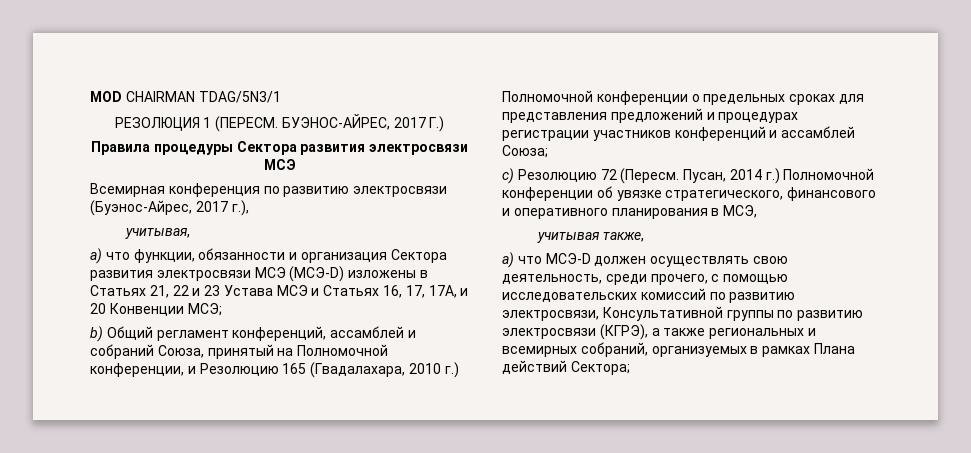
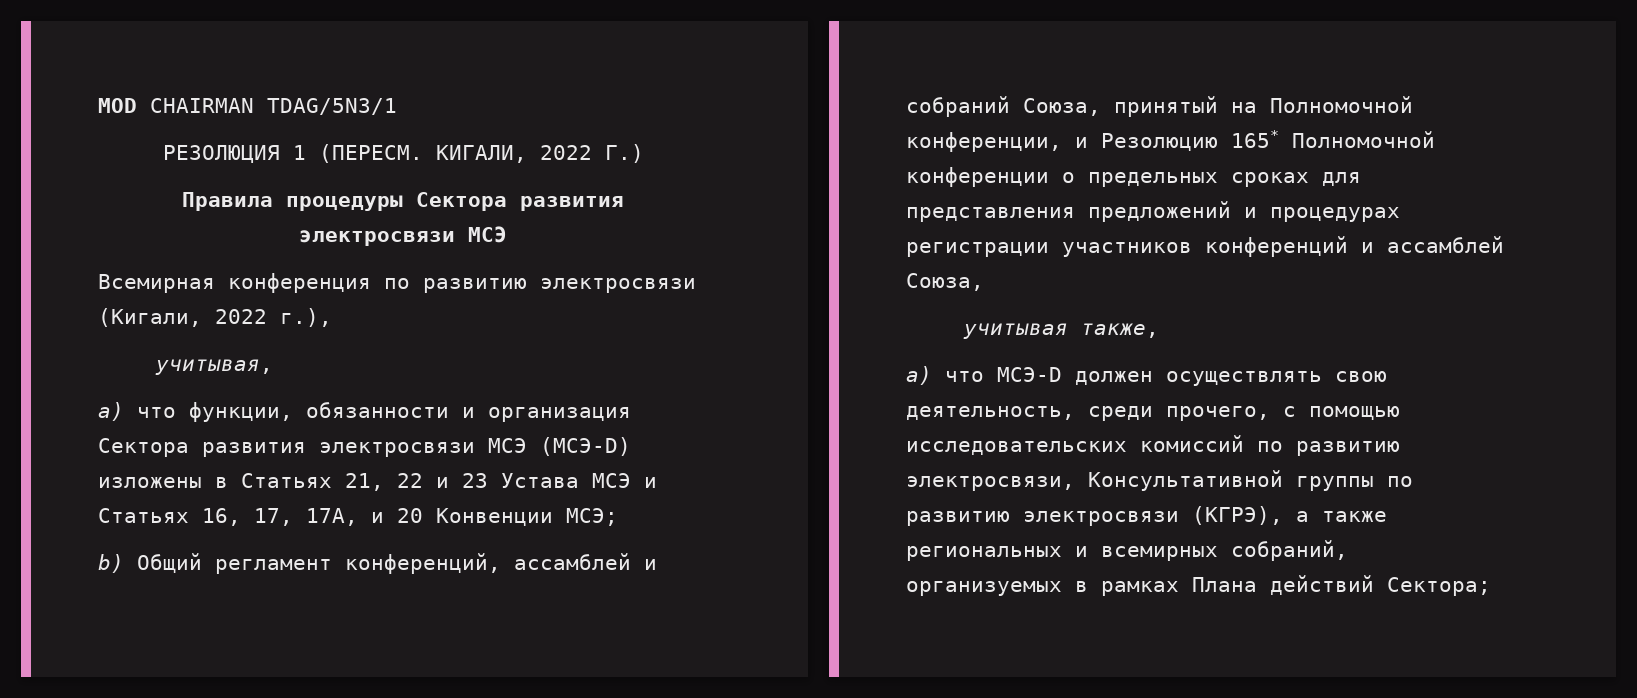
- БУЭНОС-АЙРЕС, 2017 Г.)
+ КИГАЛИ, 2022 Г.)
- Всемирная конференция по развитию электросвязи (Буэнос-Айрес, 2017 г.),
+ Всемирная конференция по развитию электросвязи (Кигали, 2022 г.),
- b) Общий регламент конференций, ассамблей и собраний Союза, принятый на Полномочной конференции, и Резолюцию 165 (Гвадалахара, 2010 г.) Полномочной конференции о предельных сроках для представления предложений и процедурах регистрации участников конференций и ассамблей Союза;
- c) Резолюцию 72 (Пересм. Пусан, 2014 г.) Полномочной конференции об увязке стратегического, финансового и оперативного планирования в МСЭ,
+ b) Общий регламент конференций, ассамблей и собраний Союза, принятый на Полномочной конференции, и Резолюцию 165* Полномочной конференции о предельных сроках для представления предложений и процедурах регистрации участников конференций и ассамблей Союза,

